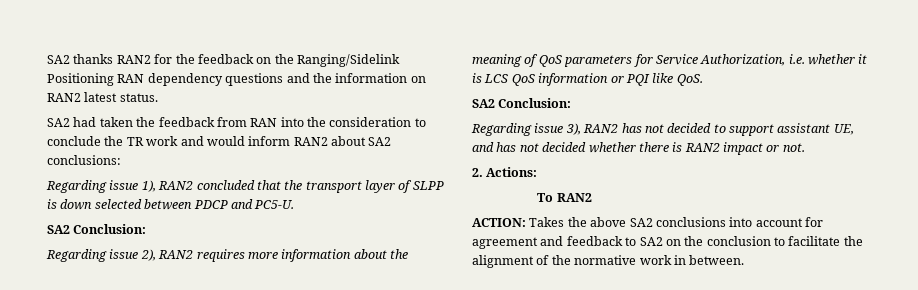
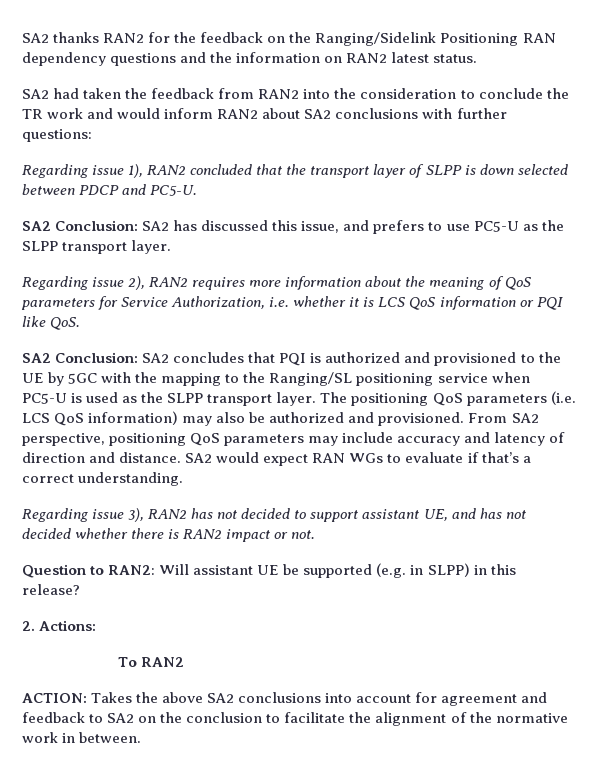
- SA2 had taken the feedback from RAN into the consideration to conclude the TR work and would inform RAN2 about SA2 conclusions:
+ SA2 had taken the feedback from RAN2 into the consideration to conclude the TR work and would inform RAN2 about SA2 conclusions with further questions:
  Regarding issue 1), RAN2 concluded that the transport layer of SLPP is down selected between PDCP and PC5-U.
- SA2 Conclusion:
+ SA2 Conclusion: SA2 has discussed this issue, and prefers to use PC5-U as the SLPP transport layer.
  Regarding issue 2), RAN2 requires more information about the meaning of QoS parameters for Service Authorization, i.e. whether it is LCS QoS information or PQI like QoS.
- SA2 Conclusion:
+ SA2 Conclusion: SA2 concludes that PQI is authorized and provisioned to the UE by 5GC with the mapping to the Ranging/SL positioning service when PC5-U is used as the SLPP transport layer. The positioning QoS parameters (i.e. LCS QoS information) may also be authorized and provisioned. From SA2 perspective, positioning QoS parameters may include accuracy and latency of direction and distance. SA2 would expect RAN WGs to evaluate if that’s a correct understanding.
+ Question to RAN2: Will assistant UE be supported (e.g. in SLPP) in this release?

